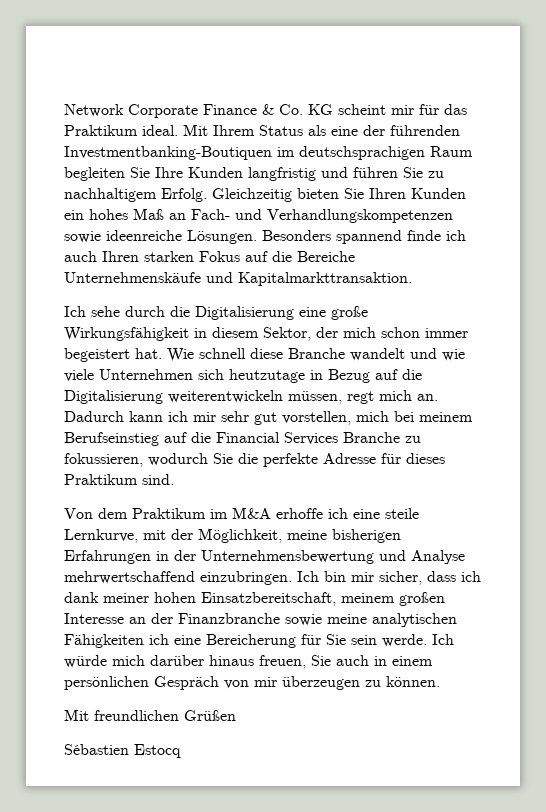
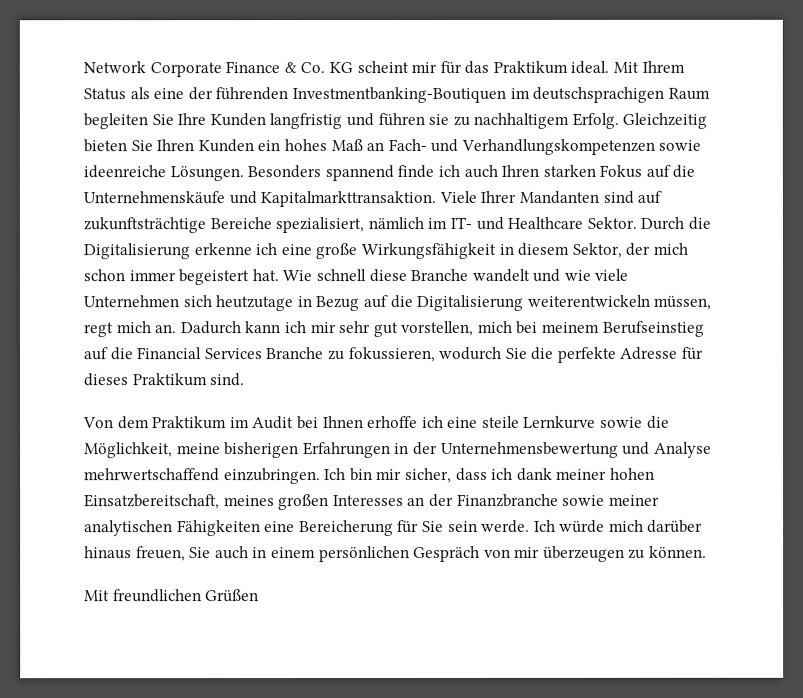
- Mit Ihrem Status als eine der führenden Investmentbanking-Boutiquen im deutschsprachigen Raum begleiten Sie Ihre Kunden langfristig und führen Sie zu nachhaltigem Erfolg.
+ Mit Ihrem Status als eine der führenden Investmentbanking-Boutiquen im deutschsprachigen Raum begleiten Sie Ihre Kunden langfristig und führen sie zu nachhaltigem Erfolg.
- Besonders spannend finde ich auch Ihren starken Fokus auf die Bereiche Unternehmenskäufe und Kapitalmarkttransaktion.
- Ich sehe durch die Digitalisierung eine große Wirkungsfähigkeit in diesem Sektor, der mich schon immer begeistert hat.
+ Besonders spannend finde ich auch Ihren starken Fokus auf die Unternehmenskäufe und Kapitalmarkttransaktion. Viele Ihrer Mandanten sind auf zukunftsträchtige Bereiche spezialisiert, nämlich im IT- und Healthcare Sektor. Durch die Digitalisierung erkenne ich eine große Wirkungsfähigkeit in diesem Sektor, der mich schon immer begeistert hat.
- Von dem Praktikum im M&A erhoffe ich eine steile Lernkurve, mit der Möglichkeit, meine bisherigen Erfahrungen in der Unternehmensbewertung und Analyse mehrwertschaffend einzubringen.
+ Von dem Praktikum im Audit bei Ihnen erhoffe ich eine steile Lernkurve sowie die Möglichkeit, meine bisherigen Erfahrungen in der Unternehmensbewertung und Analyse mehrwertschaffend einzubringen.
- Ich bin mir sicher, dass ich dank meiner hohen Einsatzbereitschaft, meinem großen Interesse an der Finanzbranche sowie meine analytischen Fähigkeiten ich eine Bereicherung für Sie sein werde.
+ Ich bin mir sicher, dass ich dank meiner hohen Einsatzbereitschaft, meines großen Interesses an der Finanzbranche sowie meiner analytischen Fähigkeiten eine Bereicherung für Sie sein werde.
- Sébastien Estocq

